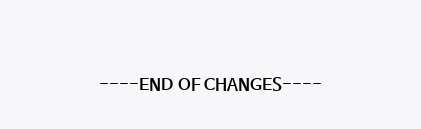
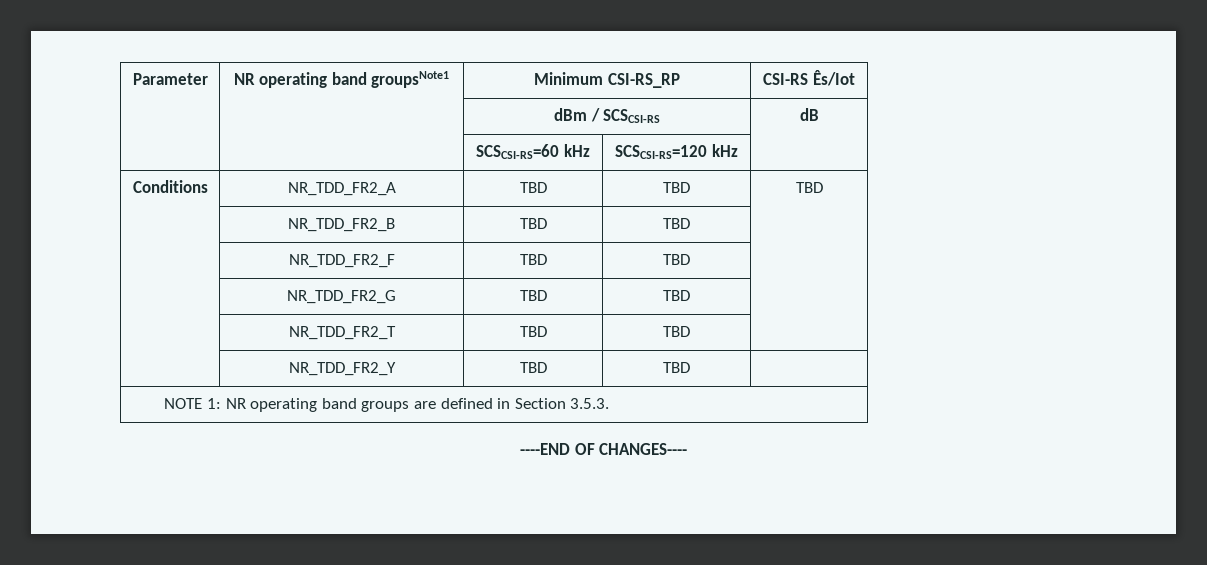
+ Parameter | NR operating band groupsNote1 | Minimum CSI-RS_RP | CSI-RS Ês/Iot
+ | | dBm / SCSCSI-RS | dB
+ | | SCSCSI-RS=60 kHz | SCSCSI-RS=120 kHz |
+ Conditions | NR_TDD_FR2_A | TBD | TBD | TBD
+ | NR_TDD_FR2_B | TBD | TBD |
+ | NR_TDD_FR2_F | TBD | TBD |
+ | NR_TDD_FR2_G | TBD | TBD |
+ | NR_TDD_FR2_T | TBD | TBD |
+ | NR_TDD_FR2_Y | TBD | TBD |
+ NOTE 1: NR operating band groups are defined in Section 3.5.3.

